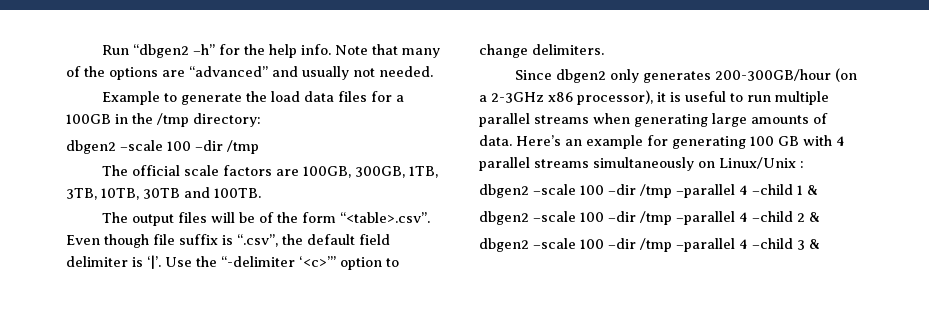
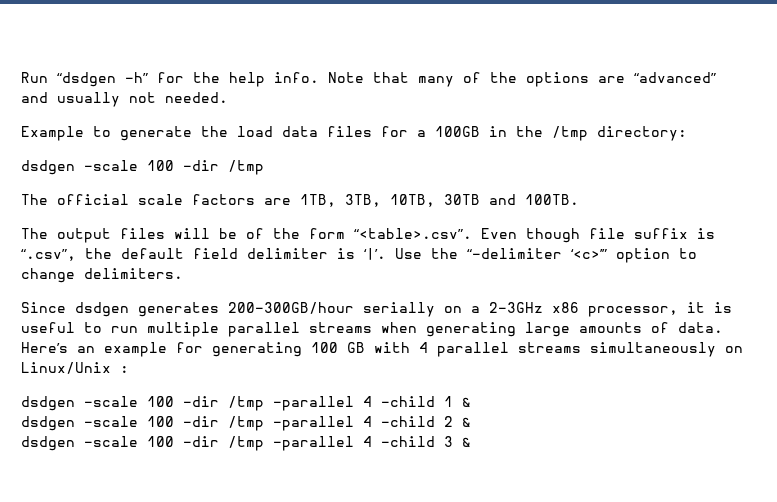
- Run “dbgen2 –h” for the help info.
+ Run “dsdgen –h” for the help info.
  Example to generate the load data files for a 100GB in the /tmp directory:
- dbgen2 –scale 100 –dir /tmp
+ dsdgen –scale 100 –dir /tmp
- The official scale factors are 100GB, 300GB, 1TB, 3TB, 10TB, 30TB and 100TB.
+ The official scale factors are 1TB, 3TB, 10TB, 30TB and 100TB.
- Since dbgen2 only generates 200-300GB/hour (on a 2-3GHz x86 processor), it is useful to run multiple parallel streams when generating large amounts of data.
+ Since dsdgen generates 200-300GB/hour serially on a 2-3GHz x86 processor, it is useful to run multiple parallel streams when generating large amounts of data.
- dbgen2 –scale 100 –dir /tmp –parallel 4 –child 1 &
+ dsdgen –scale 100 –dir /tmp –parallel 4 –child 1 &
- dbgen2 –scale 100 –dir /tmp –parallel 4 –child 2 &
+ dsdgen –scale 100 –dir /tmp –parallel 4 –child 2 &
- dbgen2 –scale 100 –dir /tmp –parallel 4 –child 3 &
+ dsdgen –scale 100 –dir /tmp –parallel 4 –child 3 &

